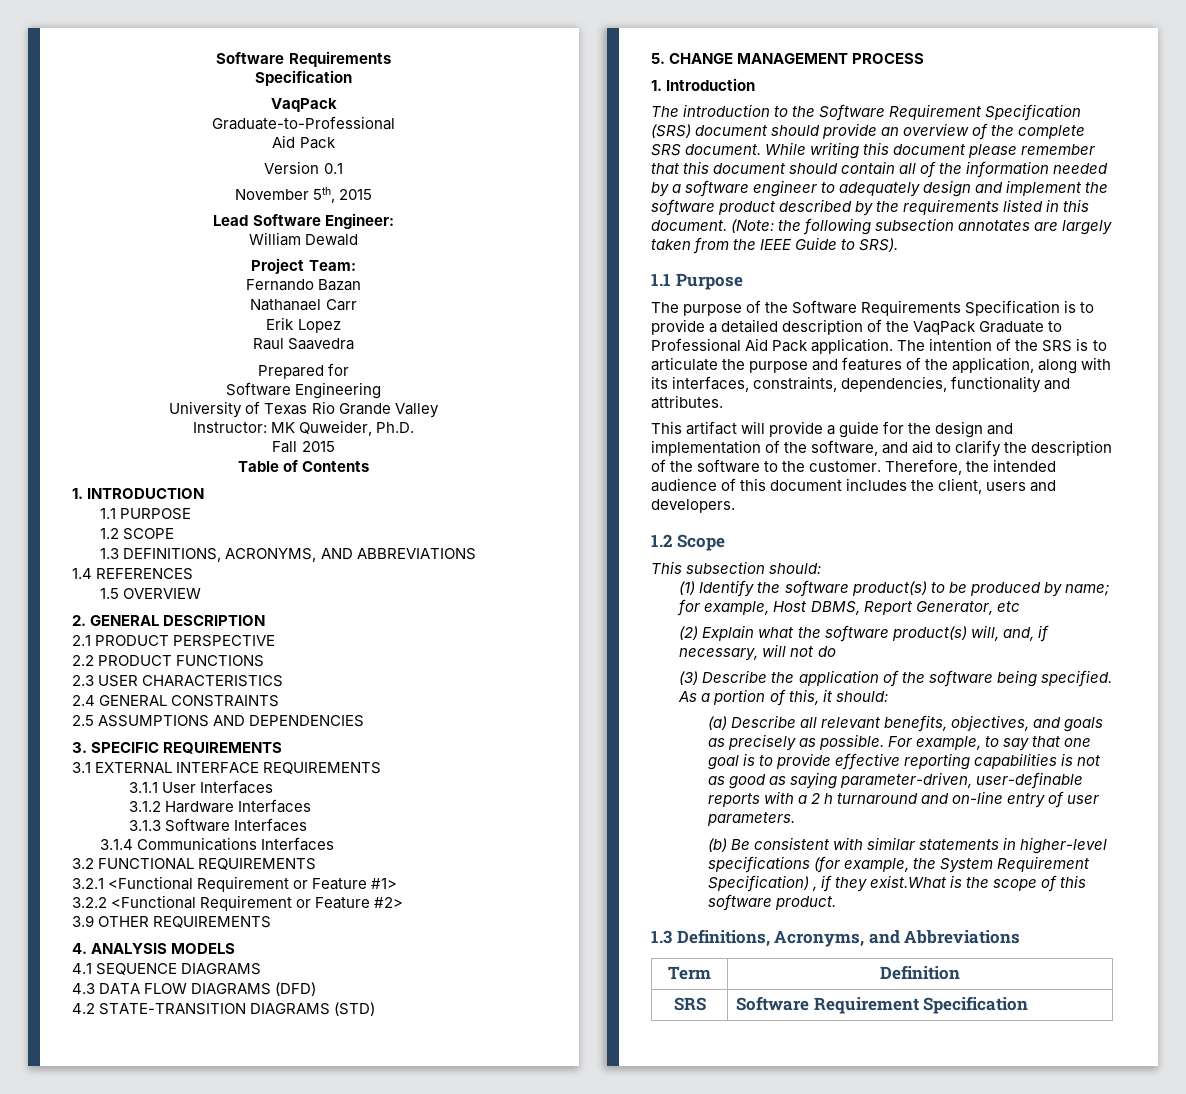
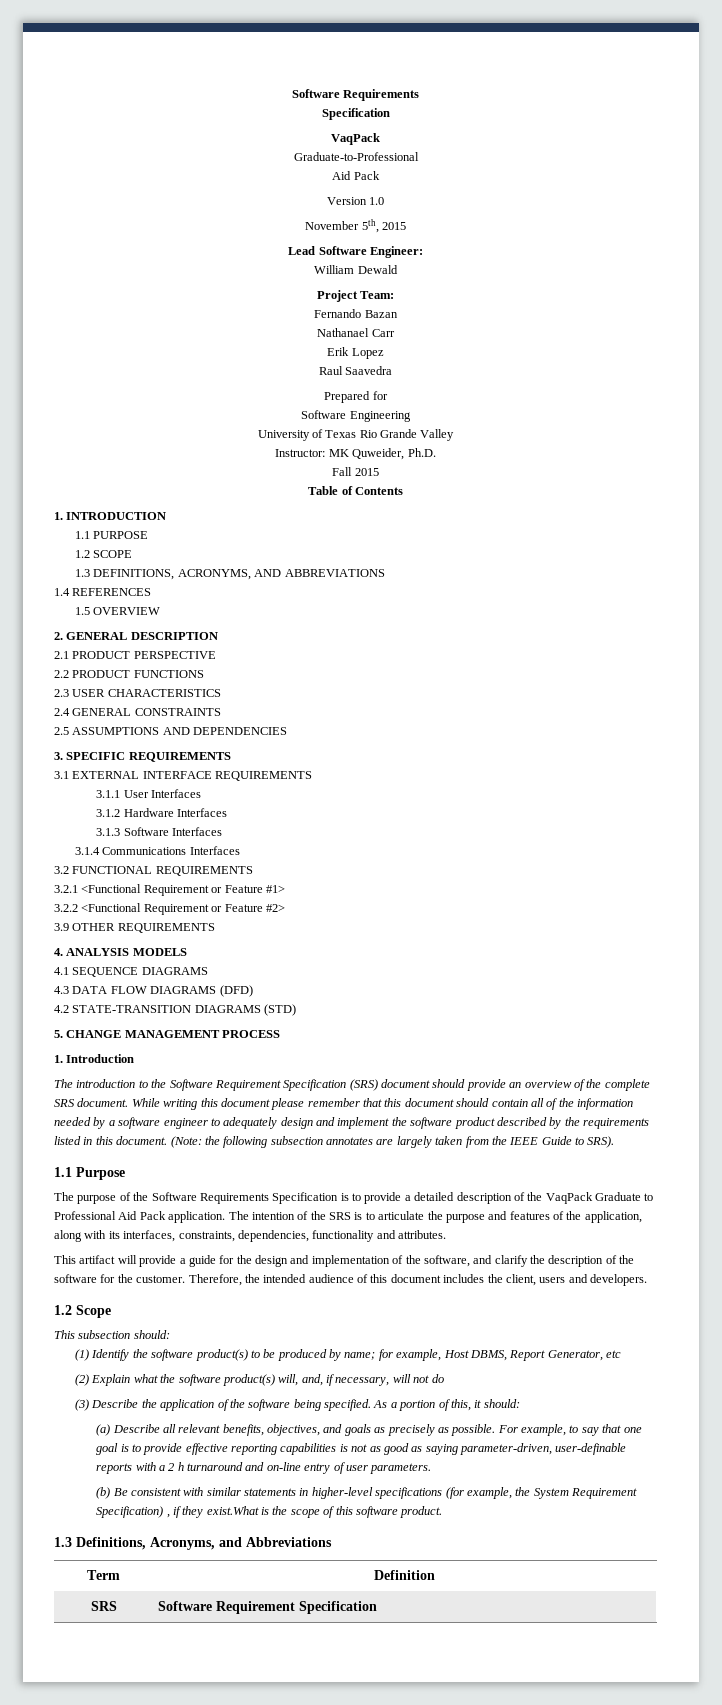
- Version 0.1
+ Version 1.0
- This artifact will provide a guide for the design and implementation of the software, and aid to clarify the description of the software to the customer.
+ This artifact will provide a guide for the design and implementation of the software, and clarify the description of the software for the customer.

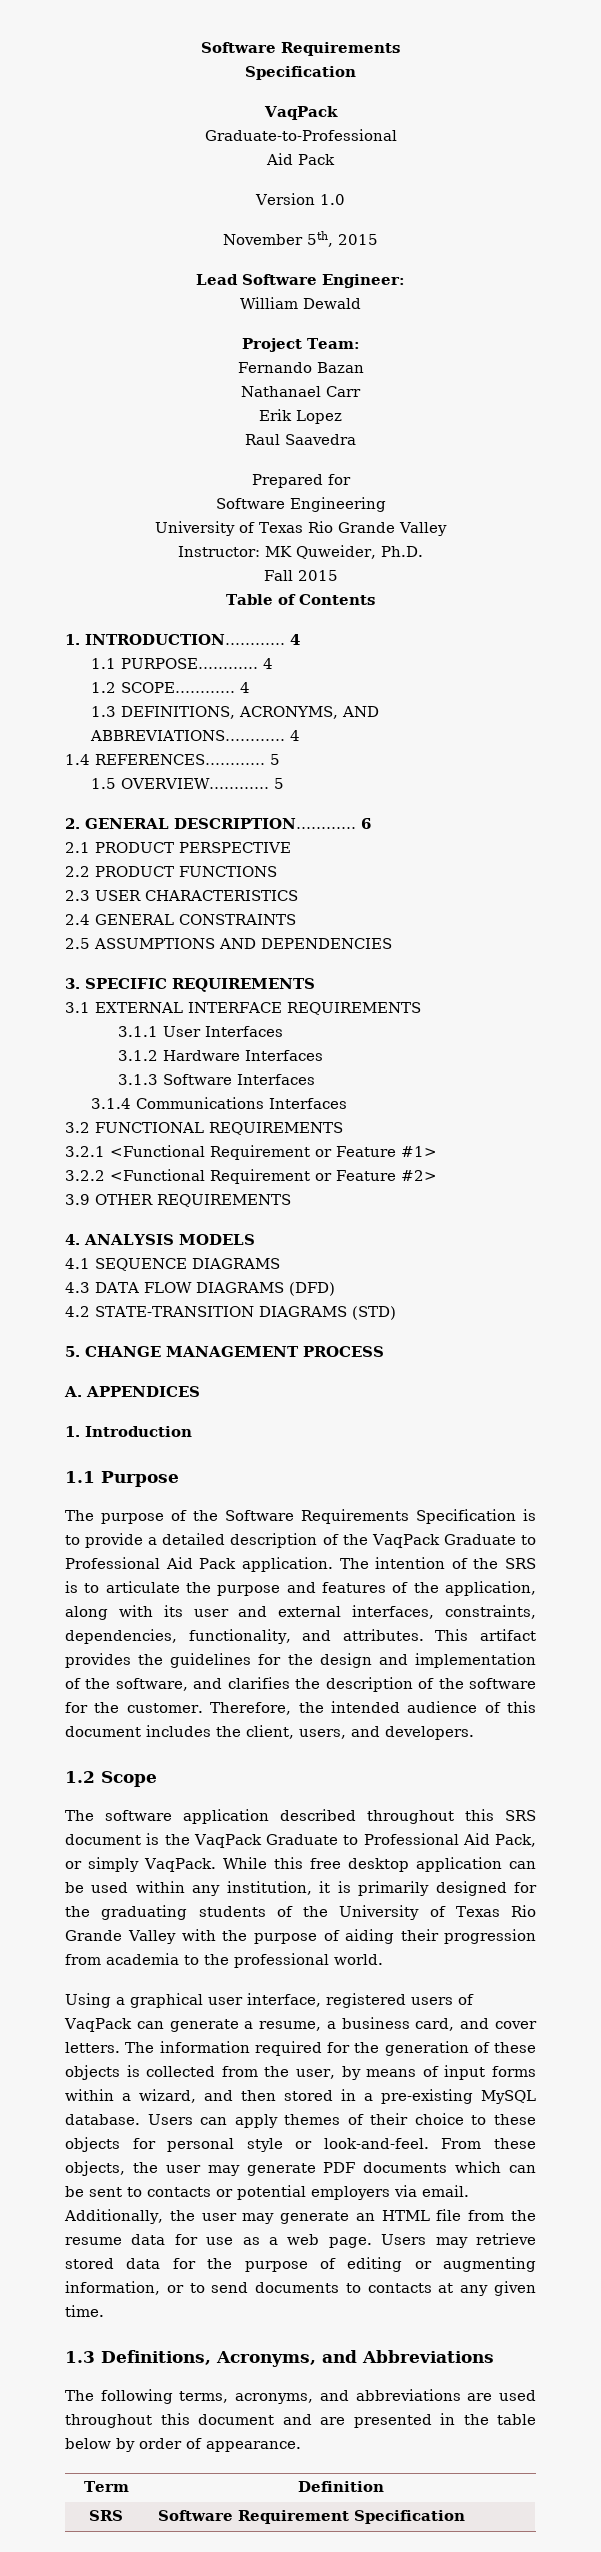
- 1. INTRODUCTION
- 1.1 PURPOSE
- 1.2 SCOPE
+ 1. INTRODUCTION………… 4
+ 1.1 PURPOSE………… 4
+ 1.2 SCOPE………… 4
- 1.3 DEFINITIONS, ACRONYMS, AND ABBREVIATIONS
+ 1.3 DEFINITIONS, ACRONYMS, AND ABBREVIATIONS………… 4
- 1.4 REFERENCES
+ 1.4 REFERENCES………… 5
- 1.5 OVERVIEW
+ 1.5 OVERVIEW………… 5
- 2. GENERAL DESCRIPTION
+ 2. GENERAL DESCRIPTION………… 6
+ A. APPENDICES
- The introduction to the Software Requirement Specification (SRS) document should provide an overview of the complete SRS document. While writing this document please remember that this document should contain all of the information needed by a software engineer to adequately design and implement the software product described by the requirements listed in this document. (Note: the following subsection annotates are largely taken from the IEEE Guide to SRS).
- The intention of the SRS is to articulate the purpose and features of the application, along with its interfaces, constraints, dependencies, functionality and attributes.
- This artifact will provide a guide for the design and implementation of the software, and clarify the description of the software for the customer.
+ The intention of the SRS is to articulate the purpose and features of the application, along with its user and external interfaces, constraints, dependencies, functionality, and attributes. This artifact provides the guidelines for the design and implementation of the software, and clarifies the description of the software for the customer.
- Therefore, the intended audience of this document includes the client, users and developers.
+ Therefore, the intended audience of this document includes the client, users, and developers.
- This subsection should:
- (1) Identify the software product(s) to be produced by name; for example, Host DBMS, Report Generator, etc
- (2) Explain what the software product(s) will, and, if necessary, will not do
- (3) Describe the application of the software being specified. As a portion of this, it should:
- (a) Describe all relevant benefits, objectives, and goals as precisely as possible. For example, to say that one goal is to provide effective reporting capabilities is not as good as saying parameter-driven, user-definable reports with a 2 h turnaround and on-line entry of user parameters.
- (b) Be consistent with similar statements in higher-level specifications (for example, the System Requirement Specification) , if they exist.What is the scope of this software product.
+ The software application described throughout this SRS document is the VaqPack Graduate to Professional Aid Pack, or simply VaqPack. While this free desktop application can be used within any institution, it is primarily designed for the graduating students of the University of Texas Rio Grande Valley with the purpose of aiding their progression from academia to the professional world.
+ Using a graphical user interface, registered users of VaqPack can generate a resume, a business card, and cover letters. The information required for the generation of these objects is collected from the user, by means of input forms within a wizard, and then stored in a pre-existing MySQL database. Users can apply themes of their choice to these objects for personal style or look-and-feel. From these objects, the user may generate PDF documents which can be sent to contacts or potential employers via email. Additionally, the user may generate an HTML file from the resume data for use as a web page. Users may retrieve stored data for the purpose of editing or augmenting information, or to send documents to contacts at any given time.
+ The following terms, acronyms, and abbreviations are used throughout this document and are presented in the table below by order of appearance.

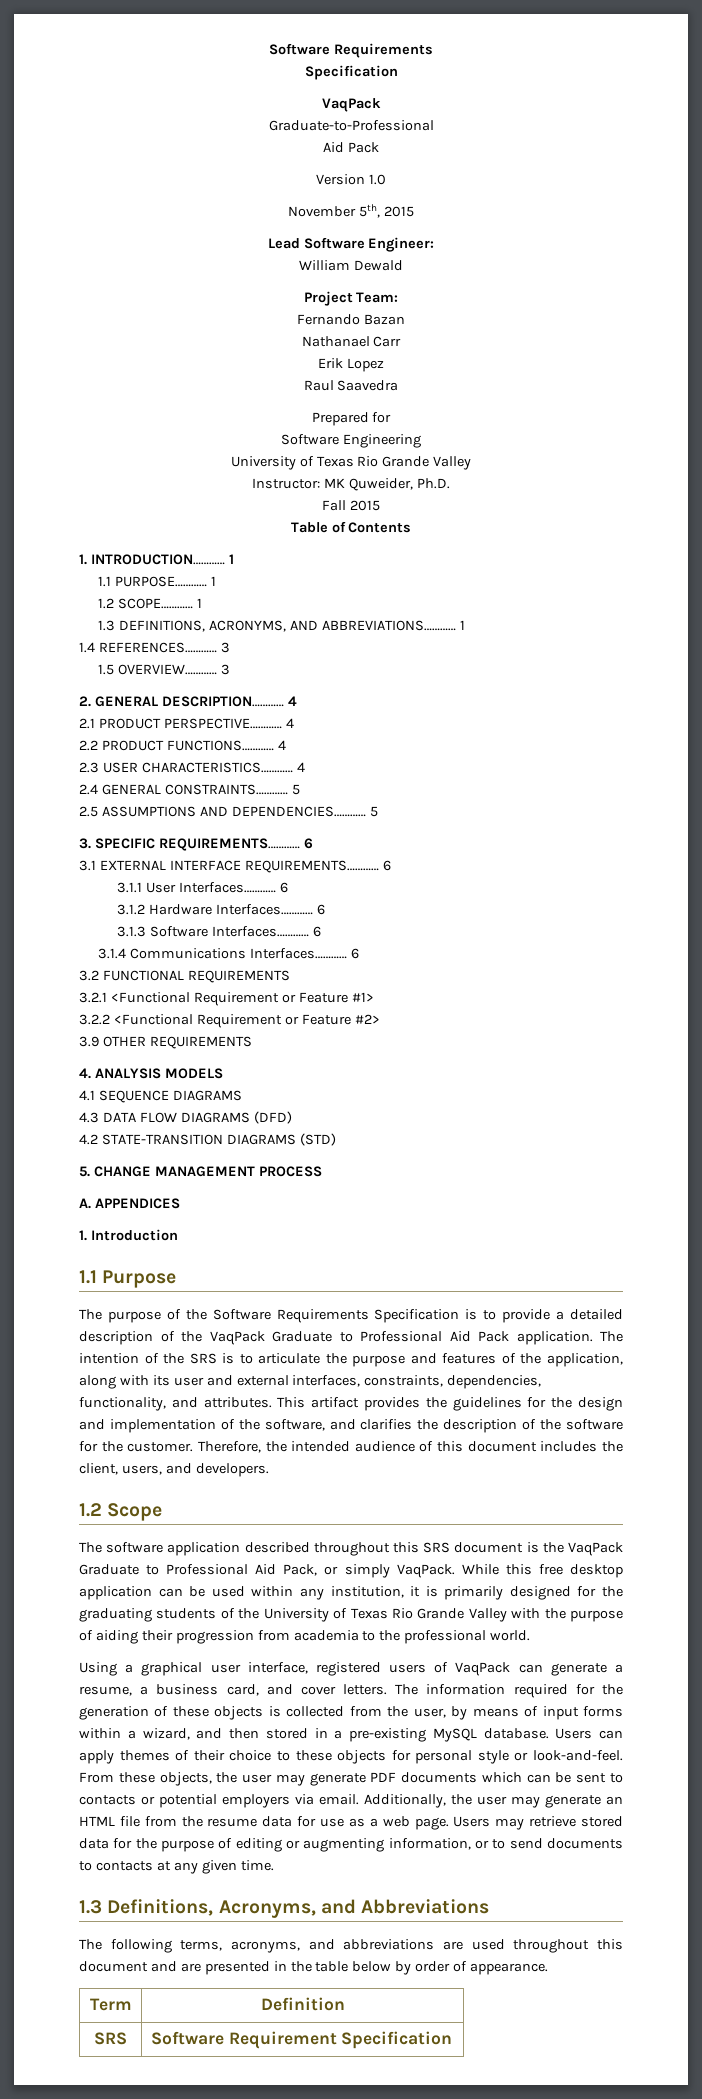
- 1. INTRODUCTION………… 4
+ 1. INTRODUCTION………… 1
- 1.1 PURPOSE………… 4
+ 1.1 PURPOSE………… 1
- 1.2 SCOPE………… 4
+ 1.2 SCOPE………… 1
- 1.3 DEFINITIONS, ACRONYMS, AND ABBREVIATIONS………… 4
+ 1.3 DEFINITIONS, ACRONYMS, AND ABBREVIATIONS………… 1
- 1.4 REFERENCES………… 5
+ 1.4 REFERENCES………… 3
- 1.5 OVERVIEW………… 5
+ 1.5 OVERVIEW………… 3
- 2. GENERAL DESCRIPTION………… 6
+ 2. GENERAL DESCRIPTION………… 4
- 2.1 PRODUCT PERSPECTIVE
+ 2.1 PRODUCT PERSPECTIVE………… 4
- 2.2 PRODUCT FUNCTIONS
+ 2.2 PRODUCT FUNCTIONS………… 4
- 2.3 USER CHARACTERISTICS
+ 2.3 USER CHARACTERISTICS………… 4
- 2.4 GENERAL CONSTRAINTS
+ 2.4 GENERAL CONSTRAINTS………… 5
- 2.5 ASSUMPTIONS AND DEPENDENCIES
+ 2.5 ASSUMPTIONS AND DEPENDENCIES………… 5
- 3. SPECIFIC REQUIREMENTS
+ 3. SPECIFIC REQUIREMENTS………… 6
- 3.1 EXTERNAL INTERFACE REQUIREMENTS
+ 3.1 EXTERNAL INTERFACE REQUIREMENTS………… 6
- 3.1.1 User Interfaces
+ 3.1.1 User Interfaces………… 6
- 3.1.2 Hardware Interfaces
+ 3.1.2 Hardware Interfaces………… 6
- 3.1.3 Software Interfaces
+ 3.1.3 Software Interfaces………… 6
- 3.1.4 Communications Interfaces
+ 3.1.4 Communications Interfaces………… 6

